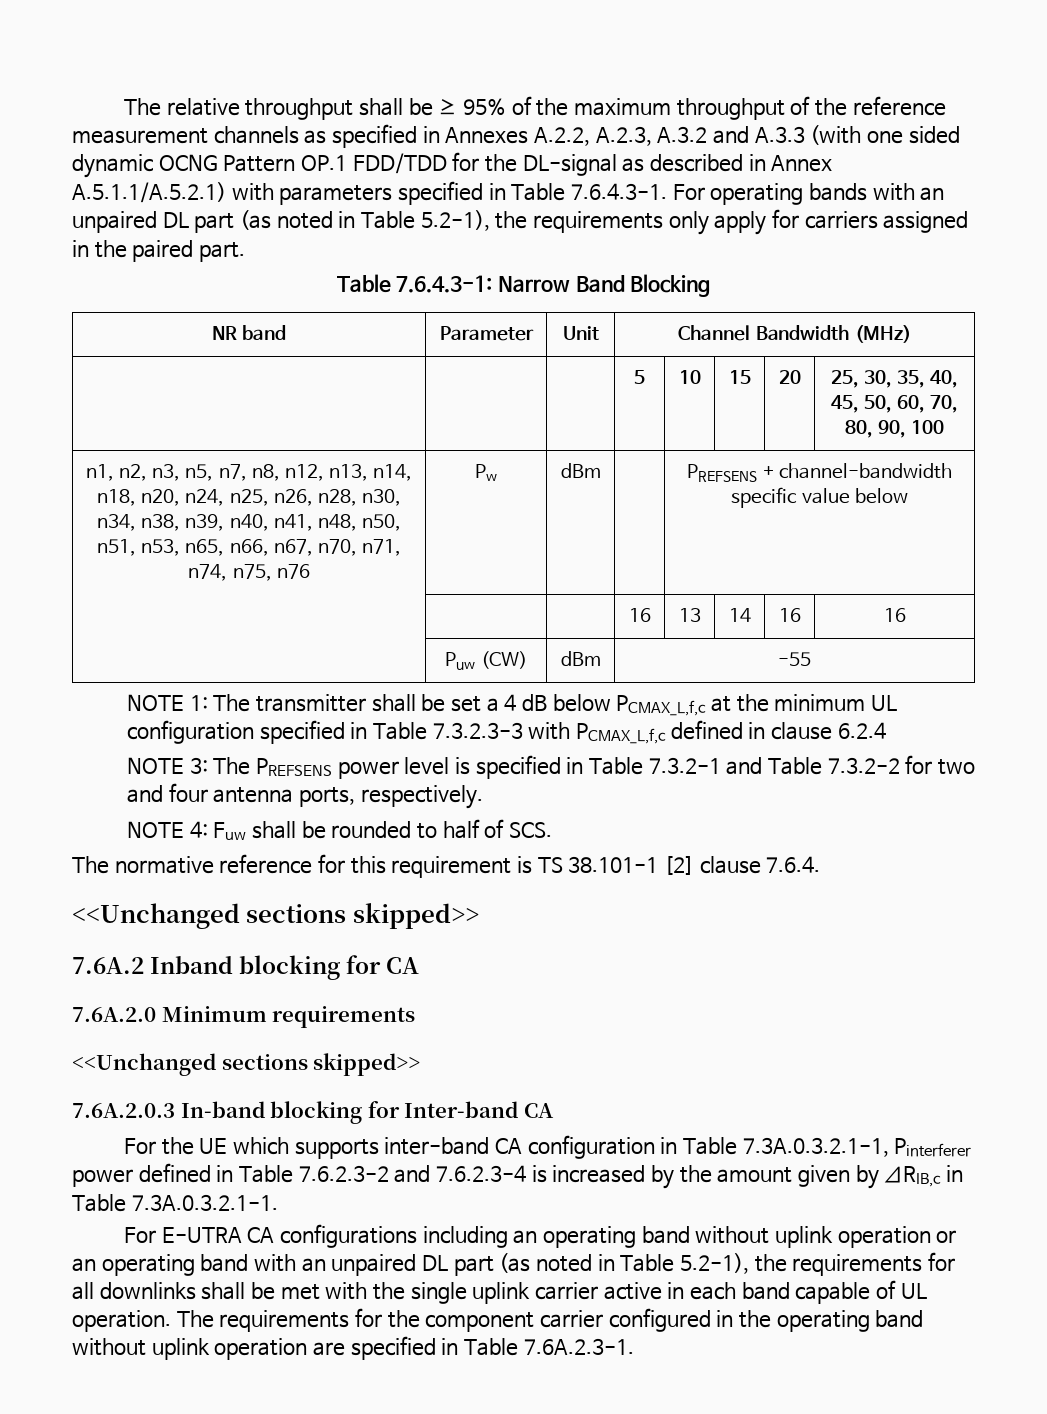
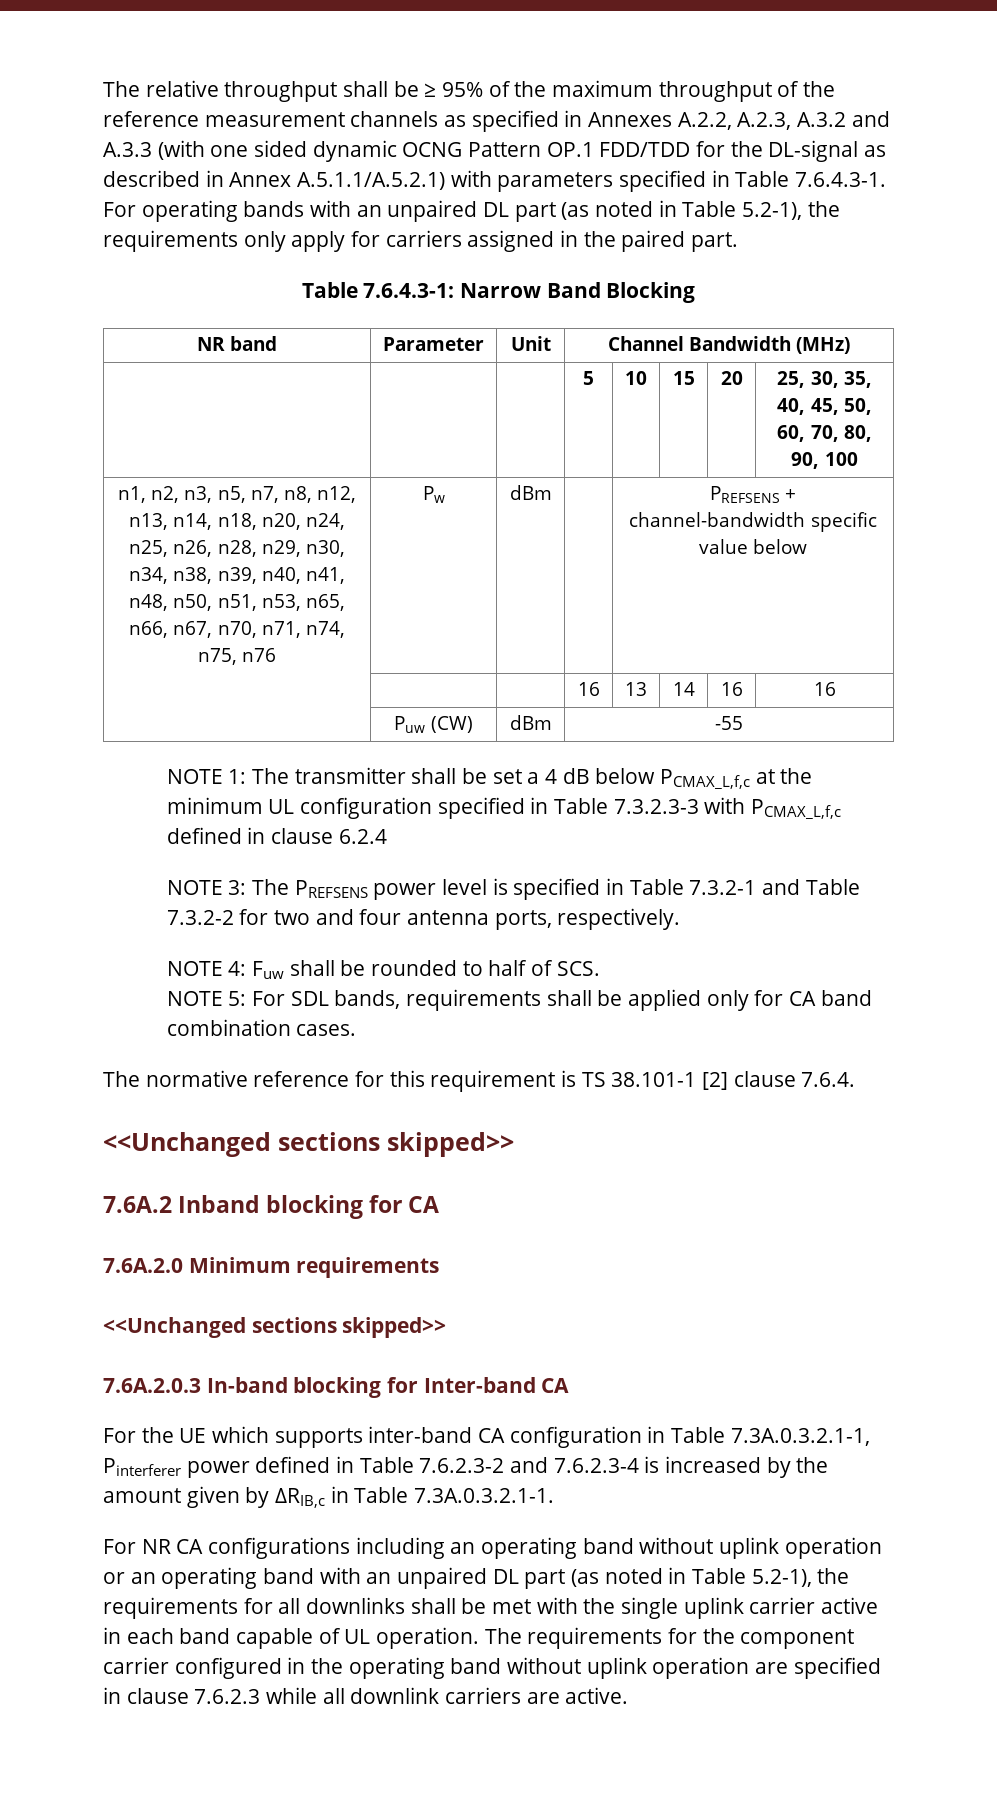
- n1, n2, n3, n5, n7, n8, n12, n13, n14, n18, n20, n24, n25, n26, n28, n30, n34, n38, n39, n40, n41, n48, n50, n51, n53, n65, n66, n67, n70, n71, n74, n75, n76
+ n1, n2, n3, n5, n7, n8, n12, n13, n14, n18, n20, n24, n25, n26, n28, n29, n30, n34, n38, n39, n40, n41, n48, n50, n51, n53, n65, n66, n67, n70, n71, n74, n75, n76
+ NOTE 5: For SDL bands, requirements shall be applied only for CA band combination cases.
- For E-UTRA CA configurations including an operating band without uplink operation or an operating band with an unpaired DL part (as noted in Table 5.2-1), the requirements for all downlinks shall be met with the single uplink carrier active in each band capable of UL operation.
+ For NR CA configurations including an operating band without uplink operation or an operating band with an unpaired DL part (as noted in Table 5.2-1), the requirements for all downlinks shall be met with the single uplink carrier active in each band capable of UL operation.
- The requirements for the component carrier configured in the operating band without uplink operation are specified in Table 7.6A.2.3-1.
+ The requirements for the component carrier configured in the operating band without uplink operation are specified in clause 7.6.2.3 while all downlink carriers are active.

